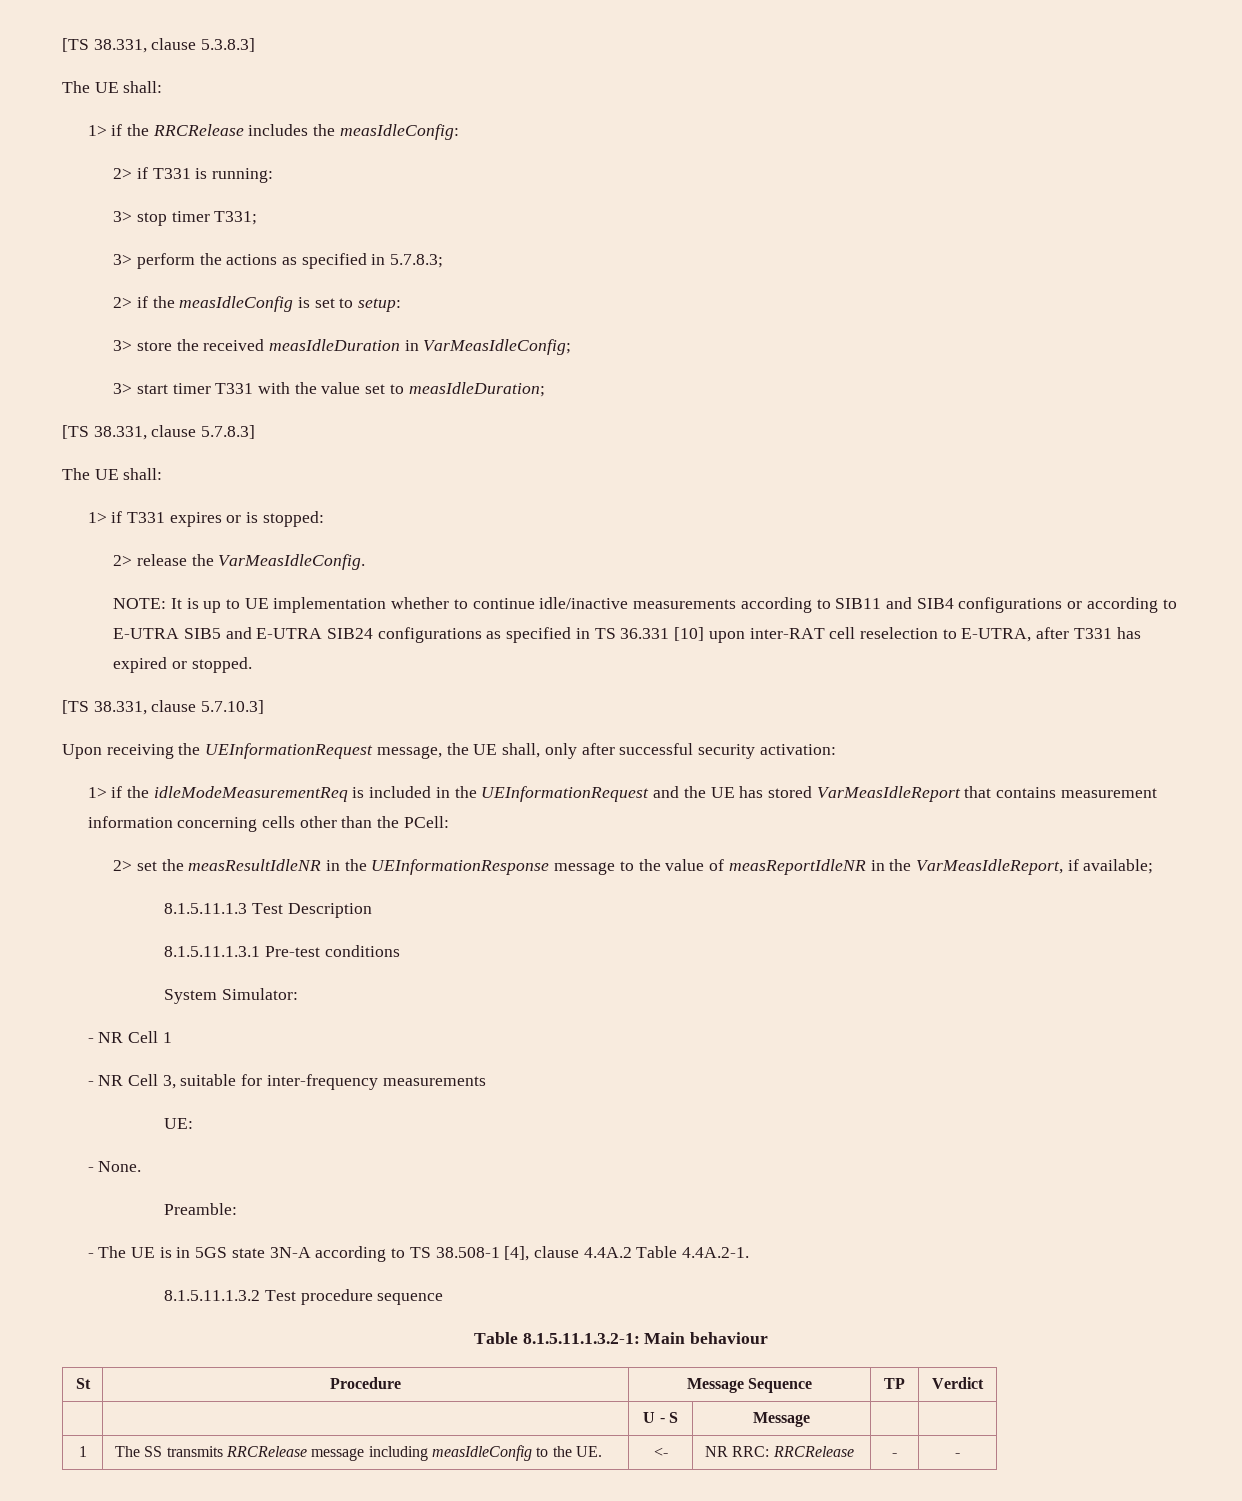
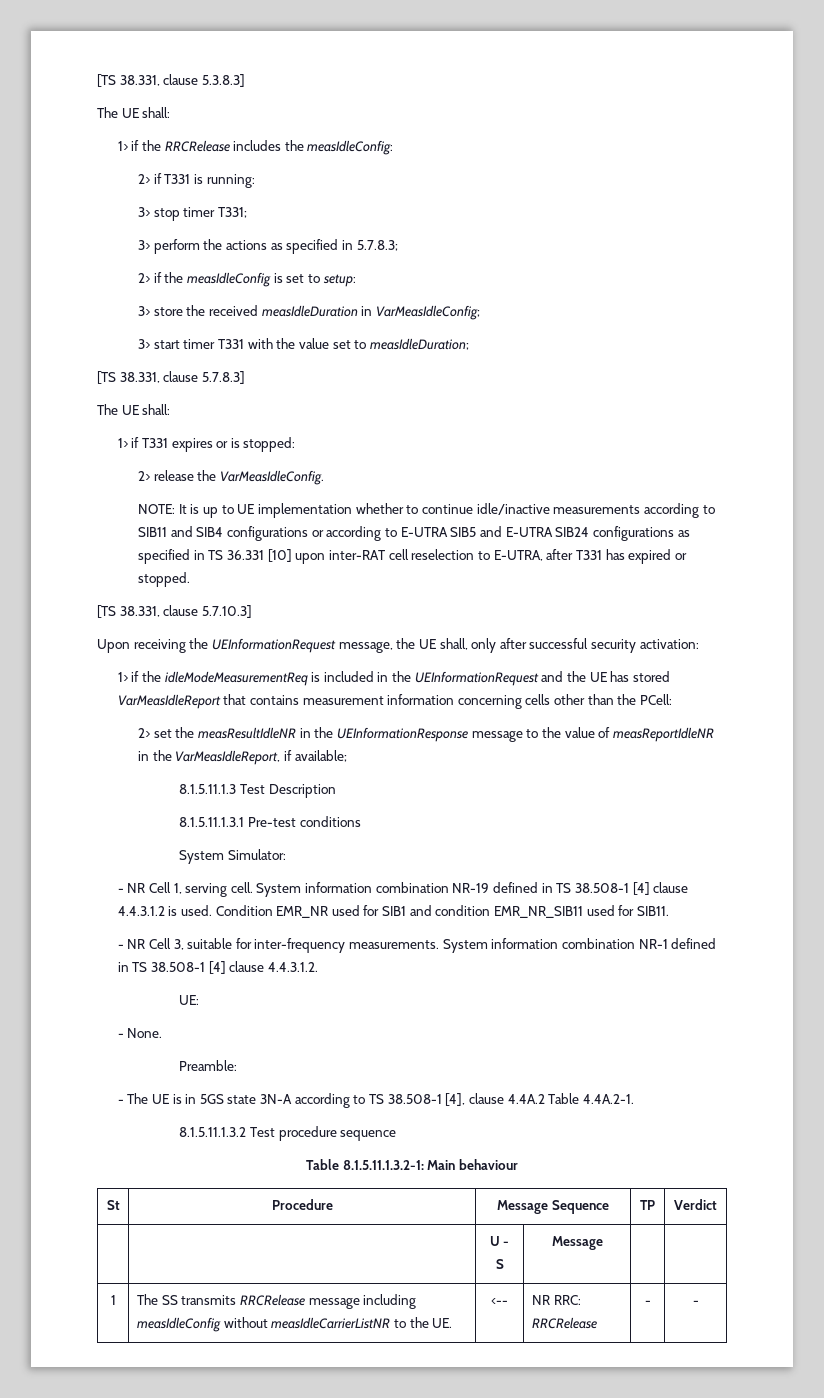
- - NR Cell 1
+ - NR Cell 1, serving cell. System information combination NR-19 defined in TS 38.508-1 [4] clause 4.4.3.1.2 is used. Condition EMR_NR used for SIB1 and condition EMR_NR_SIB11 used for SIB11.
- - NR Cell 3, suitable for inter-frequency measurements
+ - NR Cell 3, suitable for inter-frequency measurements. System information combination NR-1 defined in TS 38.508-1 [4] clause 4.4.3.1.2.
- 1 | The SS transmits RRCRelease message including measIdleConfig to the UE. | <- | NR RRC: RRCRelease | - | -
+ 1 | The SS transmits RRCRelease message including measIdleConfig without measIdleCarrierListNR to the UE. | <-- | NR RRC: RRCRelease | - | -

